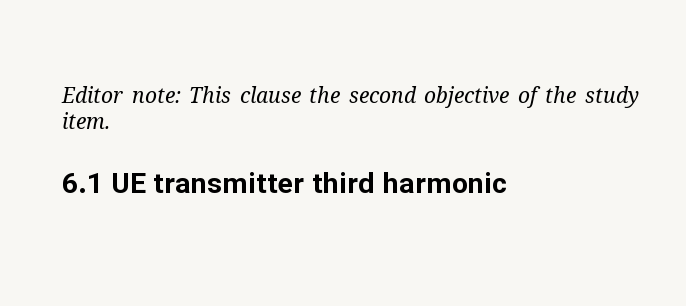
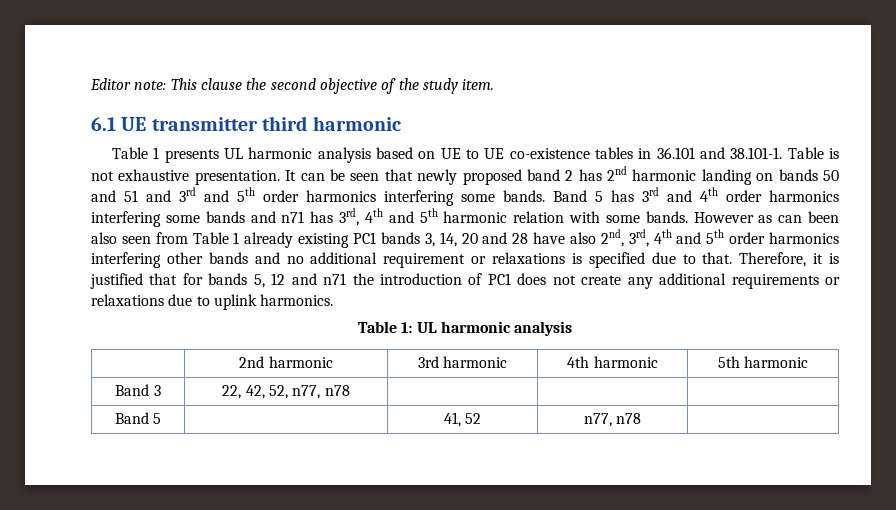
+ Table 1 presents UL harmonic analysis based on UE to UE co-existence tables in 36.101 and 38.101-1. Table is not exhaustive presentation. It can be seen that newly proposed band 2 has 2nd harmonic landing on bands 50 and 51 and 3rd and 5th order harmonics interfering some bands. Band 5 has 3rd and 4th order harmonics interfering some bands and n71 has 3rd, 4th and 5th harmonic relation with some bands. However as can been also seen from Table 1 already existing PC1 bands 3, 14, 20 and 28 have also 2nd, 3rd, 4th and 5th order harmonics interfering other bands and no additional requirement or relaxations is specified due to that. Therefore, it is justified that for bands 5, 12 and n71 the introduction of PC1 does not create any additional requirements or relaxations due to uplink harmonics.
+ Table 1: UL harmonic analysis
+ | 2nd harmonic | 3rd harmonic | 4th harmonic | 5th harmonic
+ Band 3 | 22, 42, 52, n77, n78 | | |
+ Band 5 | | 41, 52 | n77, n78 |

